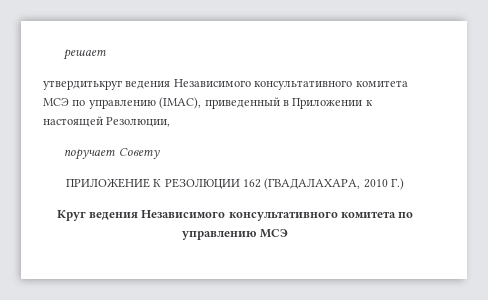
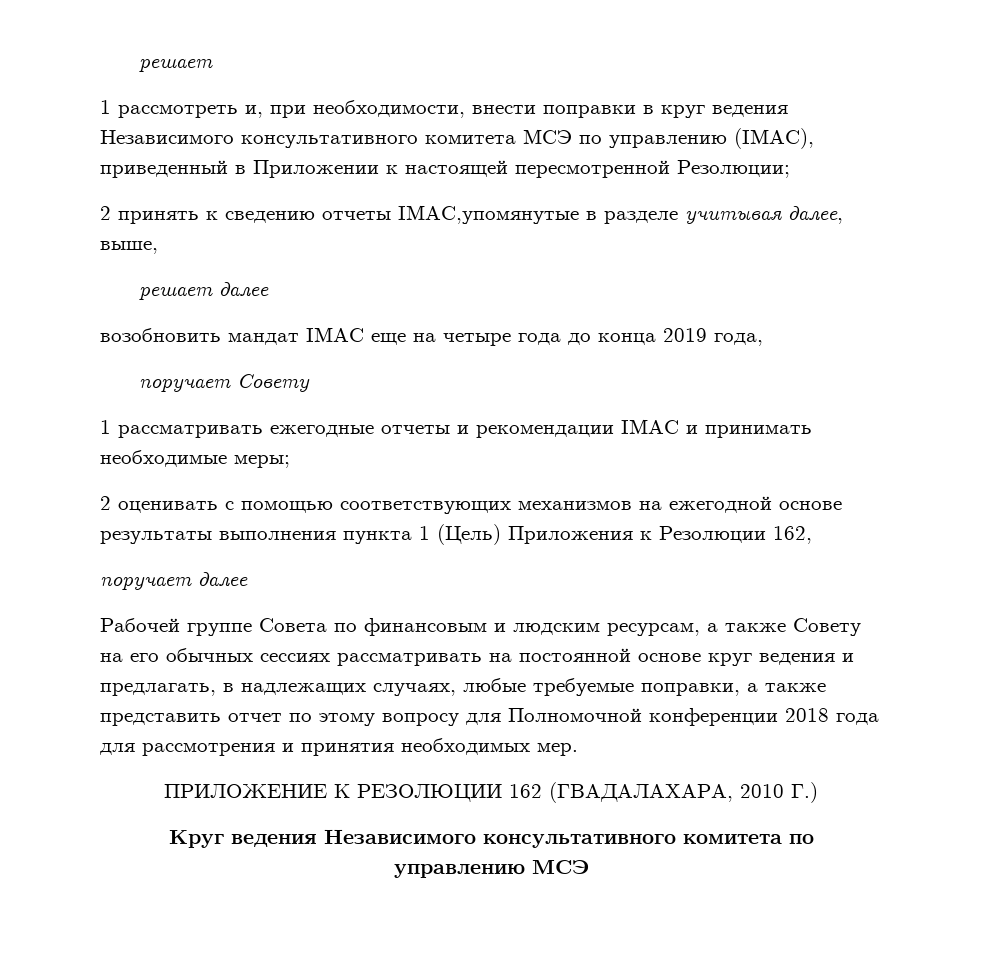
- утвердитькруг ведения Независимого консультативного комитета МСЭ по управлению (IMAC), приведенный в Приложении к настоящей Резолюции,
+ 1 рассмотреть и, при необходимости, внести поправки в круг ведения Независимого консультативного комитета МСЭ по управлению (IMAC), приведенный в Приложении к настоящей пересмотренной Резолюции;
+ 2 принять к сведению отчеты IMAC,упомянутые в разделе учитывая далее, выше,
+ решает далее
+ возобновить мандат IMAC еще на четыре года до конца 2019 года,
  поручает Совету
+ 1 рассматривать ежегодные отчеты и рекомендации IMAC и принимать необходимые меры;
+ 2 оценивать с помощью соответствующих механизмов на ежегодной основе результаты выполнения пункта 1 (Цель) Приложения к Резолюции 162,
+ поручает далее
+ Рабочей группе Совета по финансовым и людским ресурсам, а также Совету на его обычных сессиях рассматривать на постоянной основе круг ведения и предлагать, в надлежащих случаях, любые требуемые поправки, а также представить отчет по этому вопросу для Полномочной конференции 2018 года для рассмотрения и принятия необходимых мер.

